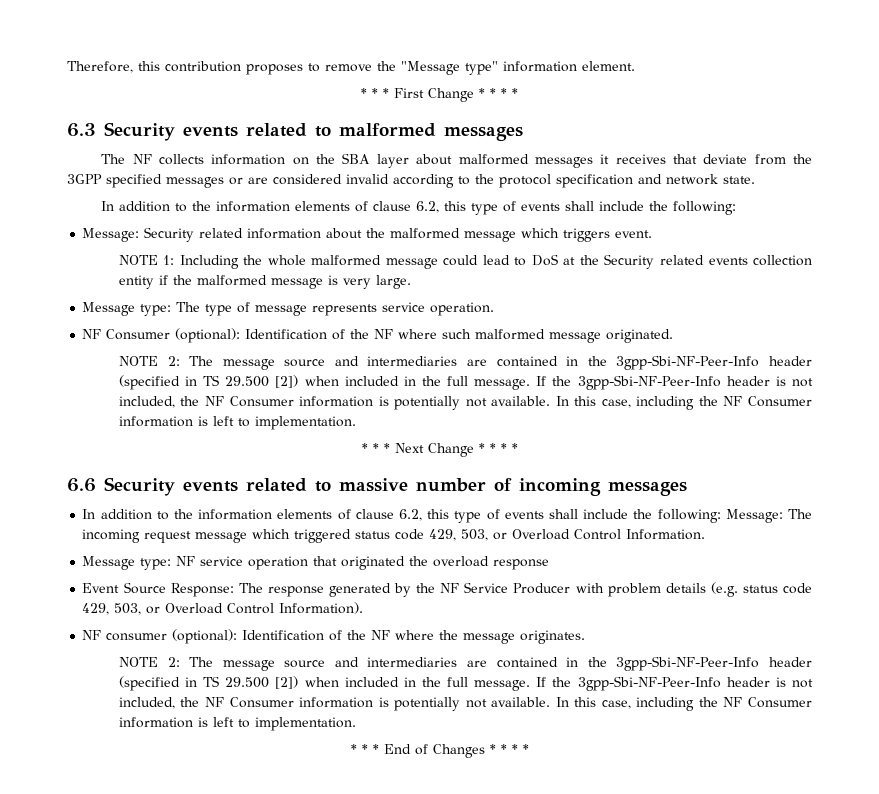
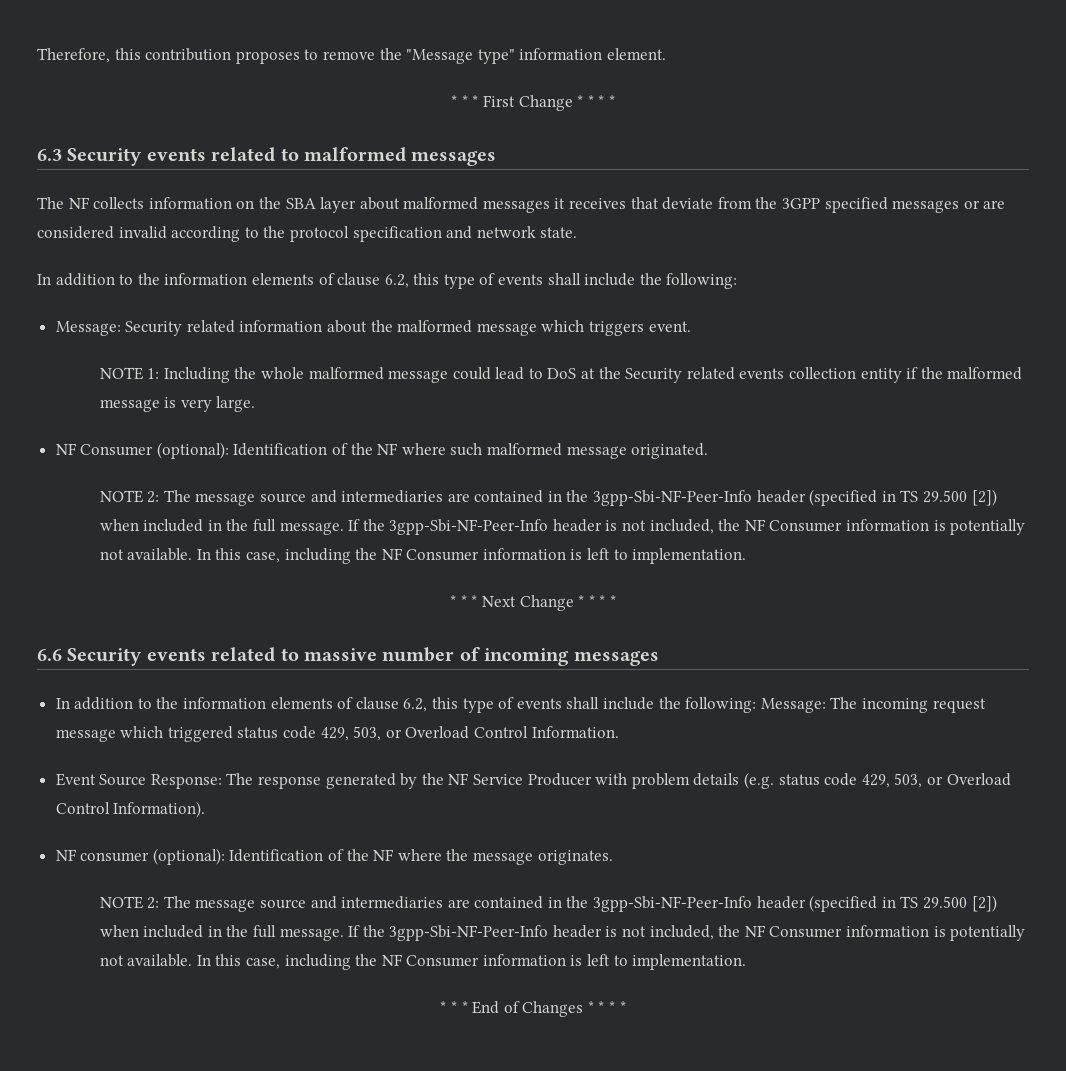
- Message type: The type of message represents service operation.
- Message type: NF service operation that originated the overload response

